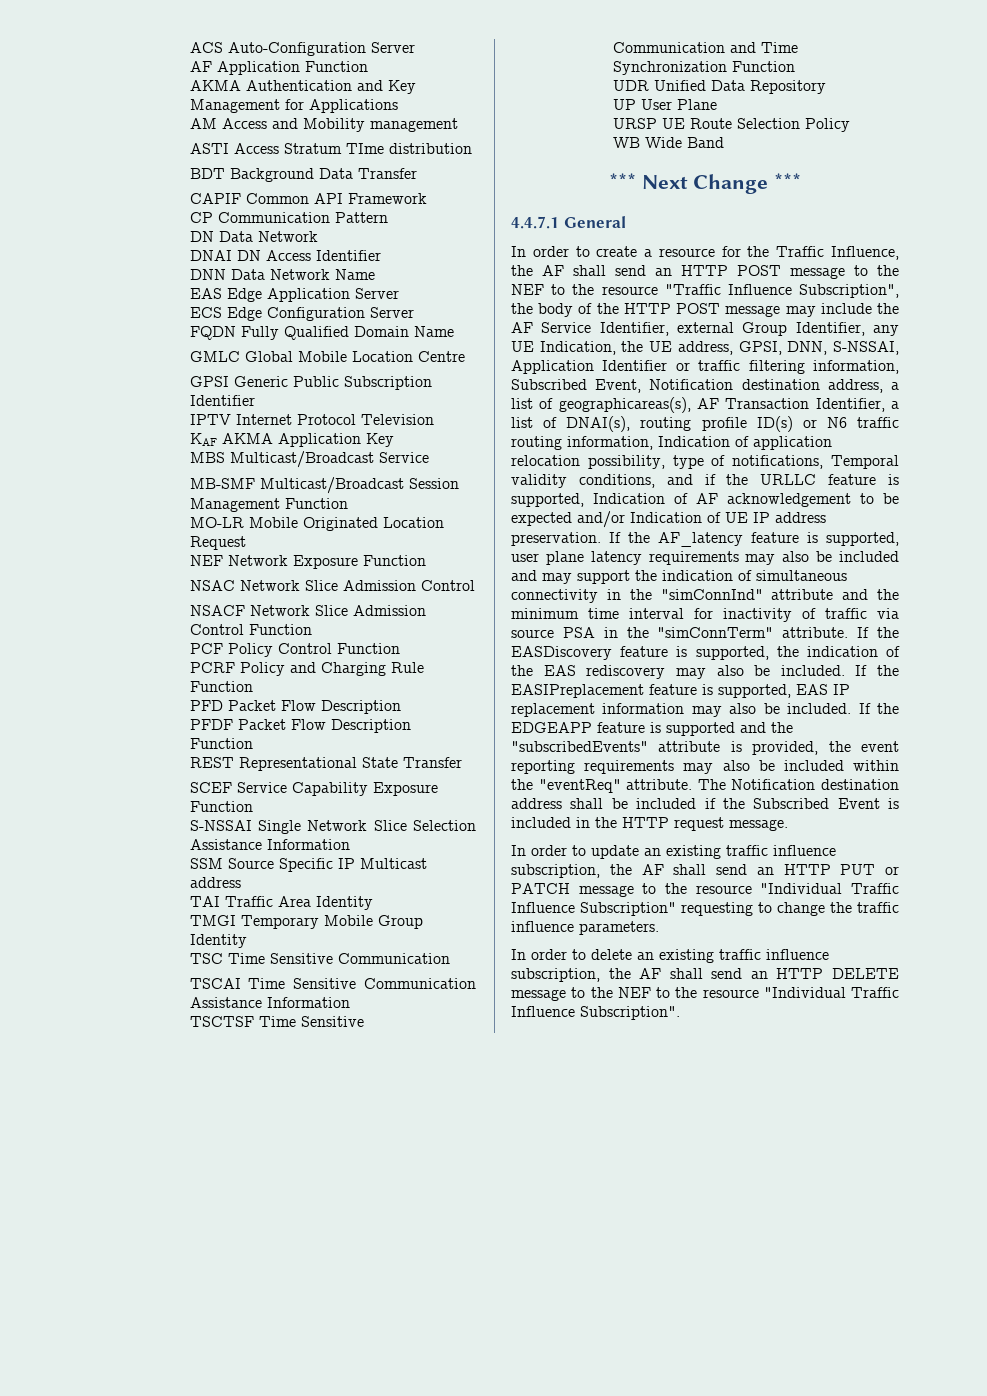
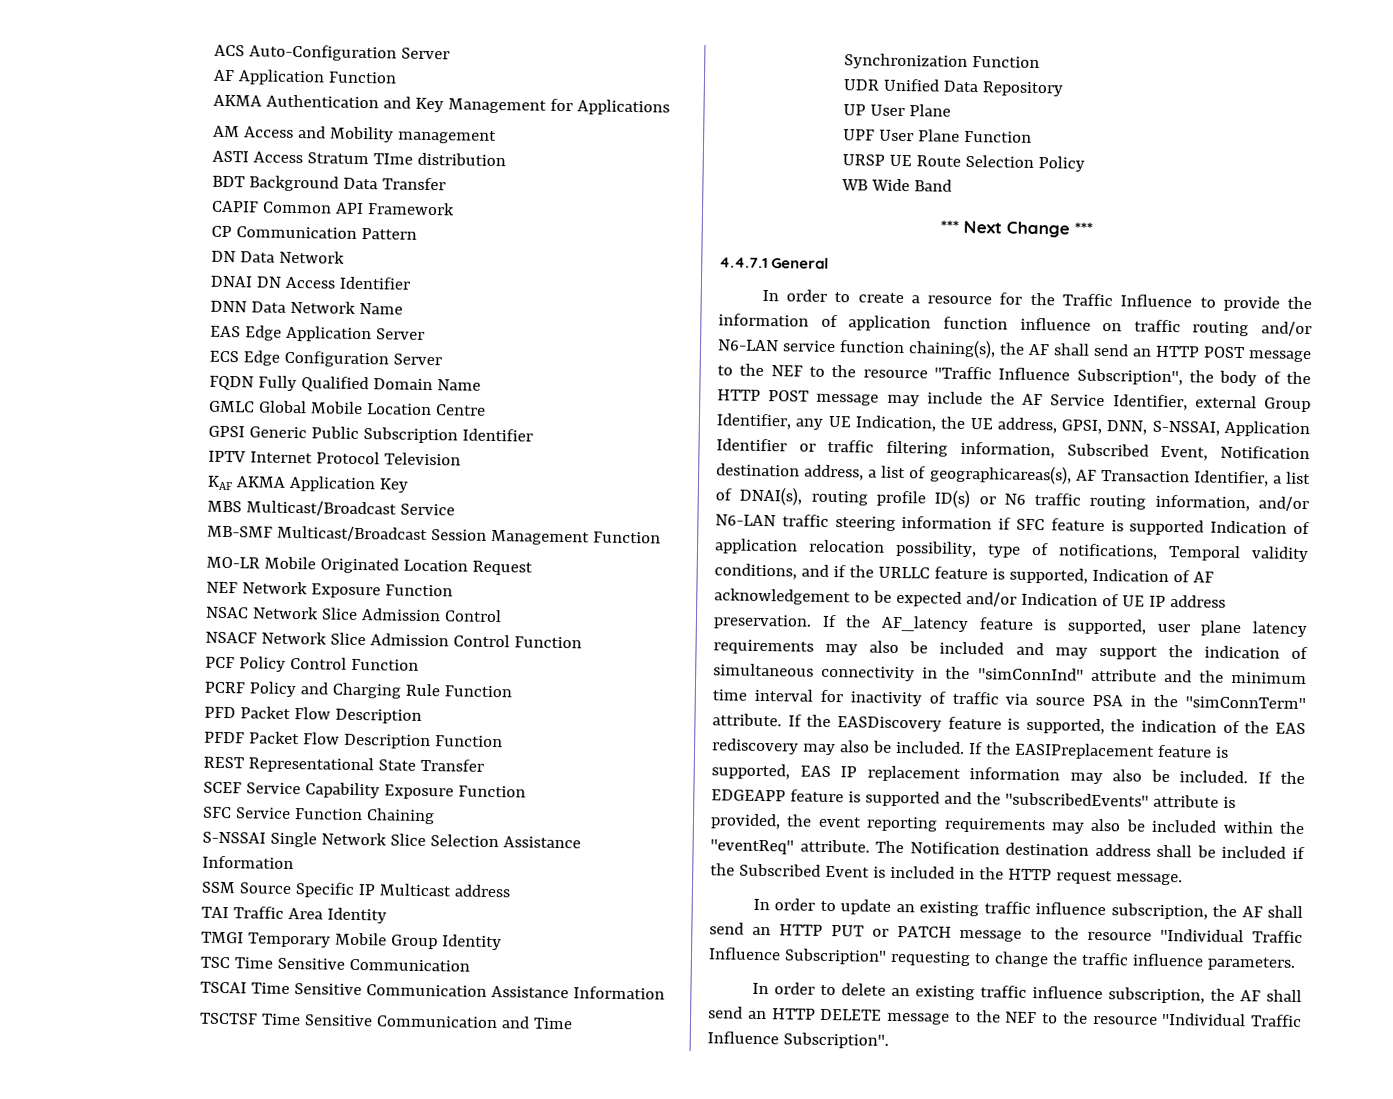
+ SFC Service Function Chaining
+ UPF User Plane Function
- In order to create a resource for the Traffic Influence, the AF shall send an HTTP POST message to the NEF to the resource "Traffic Influence Subscription", the body of the HTTP POST message may include the AF Service Identifier, external Group Identifier, any UE Indication, the UE address, GPSI, DNN, S-NSSAI, Application Identifier or traffic filtering information, Subscribed Event, Notification destination address, a list of geographicareas(s), AF Transaction Identifier, a list of DNAI(s), routing profile ID(s) or N6 traffic routing information, Indication of application relocation possibility, type of notifications, Temporal validity conditions, and if the URLLC feature is supported, Indication of AF acknowledgement to be expected and/or Indication of UE IP address preservation.
+ In order to create a resource for the Traffic Influence to provide the information of application function influence on traffic routing and/or N6-LAN service function chaining(s), the AF shall send an HTTP POST message to the NEF to the resource "Traffic Influence Subscription", the body of the HTTP POST message may include the AF Service Identifier, external Group Identifier, any UE Indication, the UE address, GPSI, DNN, S-NSSAI, Application Identifier or traffic filtering information, Subscribed Event, Notification destination address, a list of geographicareas(s), AF Transaction Identifier, a list of DNAI(s), routing profile ID(s) or N6 traffic routing information, and/or N6-LAN traffic steering information if SFC feature is supported Indication of application relocation possibility, type of notifications, Temporal validity conditions, and if the URLLC feature is supported, Indication of AF acknowledgement to be expected and/or Indication of UE IP address preservation.

